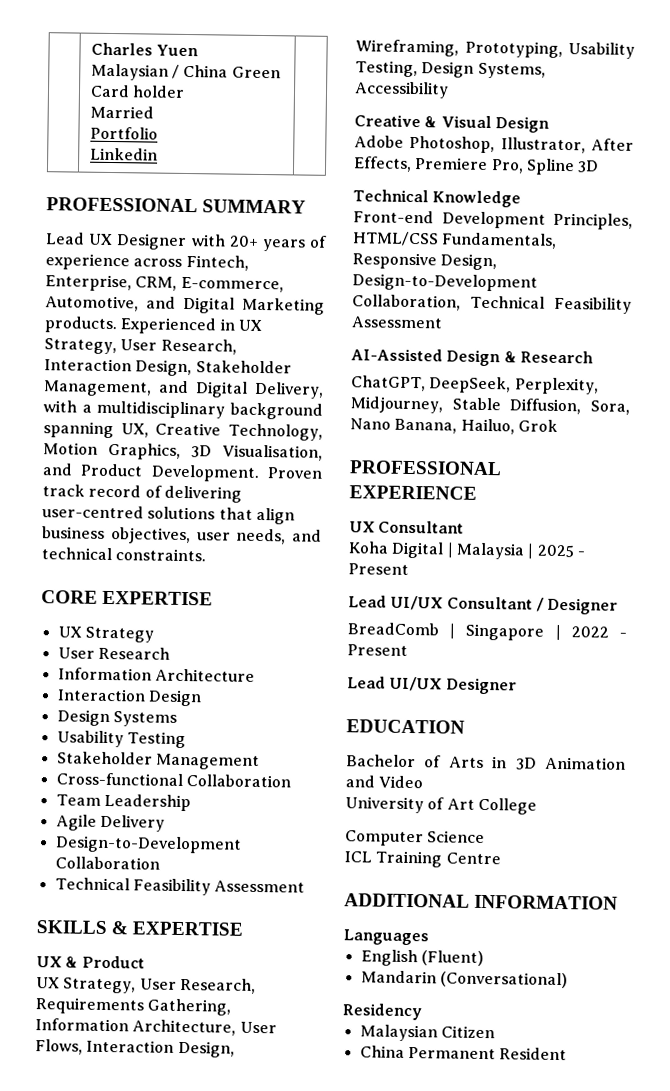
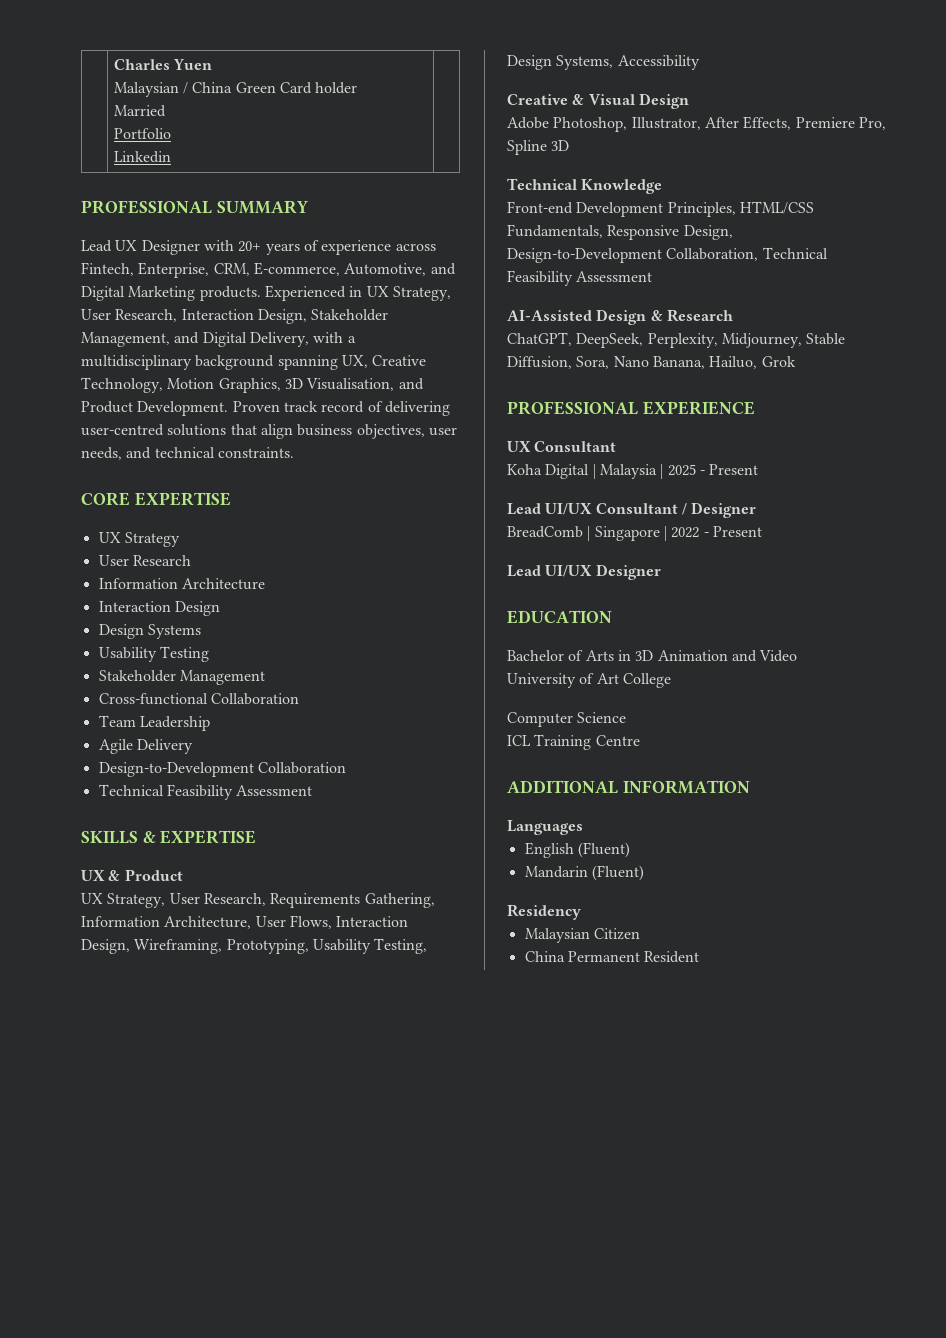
- Mandarin (Conversational)
+ Mandarin (Fluent)

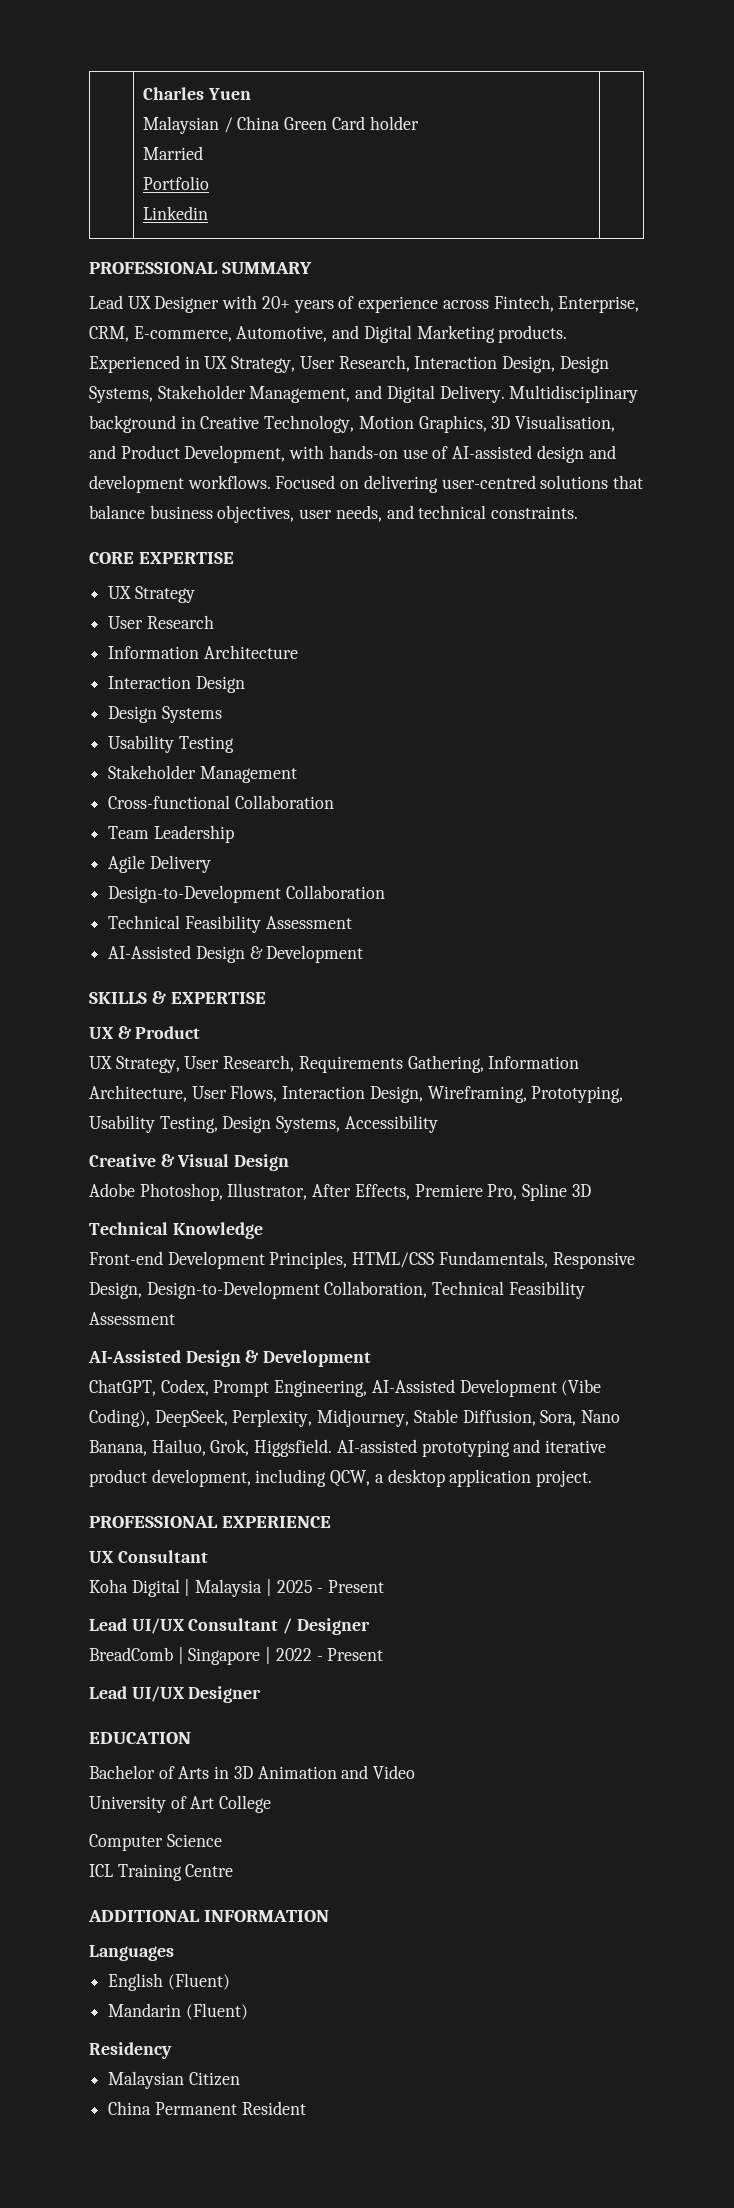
- Experienced in UX Strategy, User Research, Interaction Design, Stakeholder Management, and Digital Delivery, with a multidisciplinary background spanning UX, Creative Technology, Motion Graphics, 3D Visualisation, and Product Development. Proven track record of delivering user-centred solutions that align business objectives, user needs, and technical constraints.
+ Experienced in UX Strategy, User Research, Interaction Design, Design Systems, Stakeholder Management, and Digital Delivery. Multidisciplinary background in Creative Technology, Motion Graphics, 3D Visualisation, and Product Development, with hands-on use of AI-assisted design and development workflows. Focused on delivering user-centred solutions that balance business objectives, user needs, and technical constraints.
  Design-to-Development Collaboration
  Technical Feasibility Assessment
+ AI-Assisted Design & Development
  Front-end Development Principles, HTML/CSS Fundamentals, Responsive Design, Design-to-Development Collaboration, Technical Feasibility Assessment
- AI-Assisted Design & Research
+ AI-Assisted Design & Development
- ChatGPT, DeepSeek, Perplexity, Midjourney, Stable Diffusion, Sora, Nano Banana, Hailuo, Grok
+ ChatGPT, Codex, Prompt Engineering, AI-Assisted Development (Vibe Coding), DeepSeek, Perplexity, Midjourney, Stable Diffusion, Sora, Nano Banana, Hailuo, Grok, Higgsfield. AI-assisted prototyping and iterative product development, including QCW, a desktop application project.

